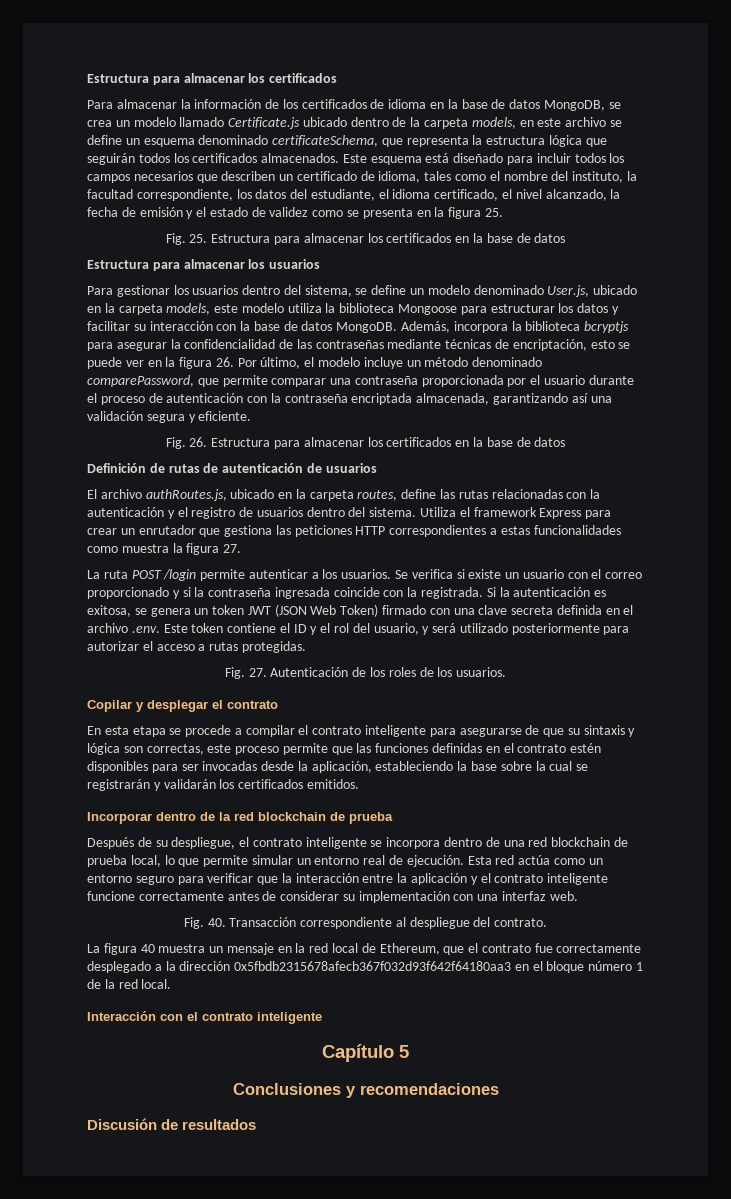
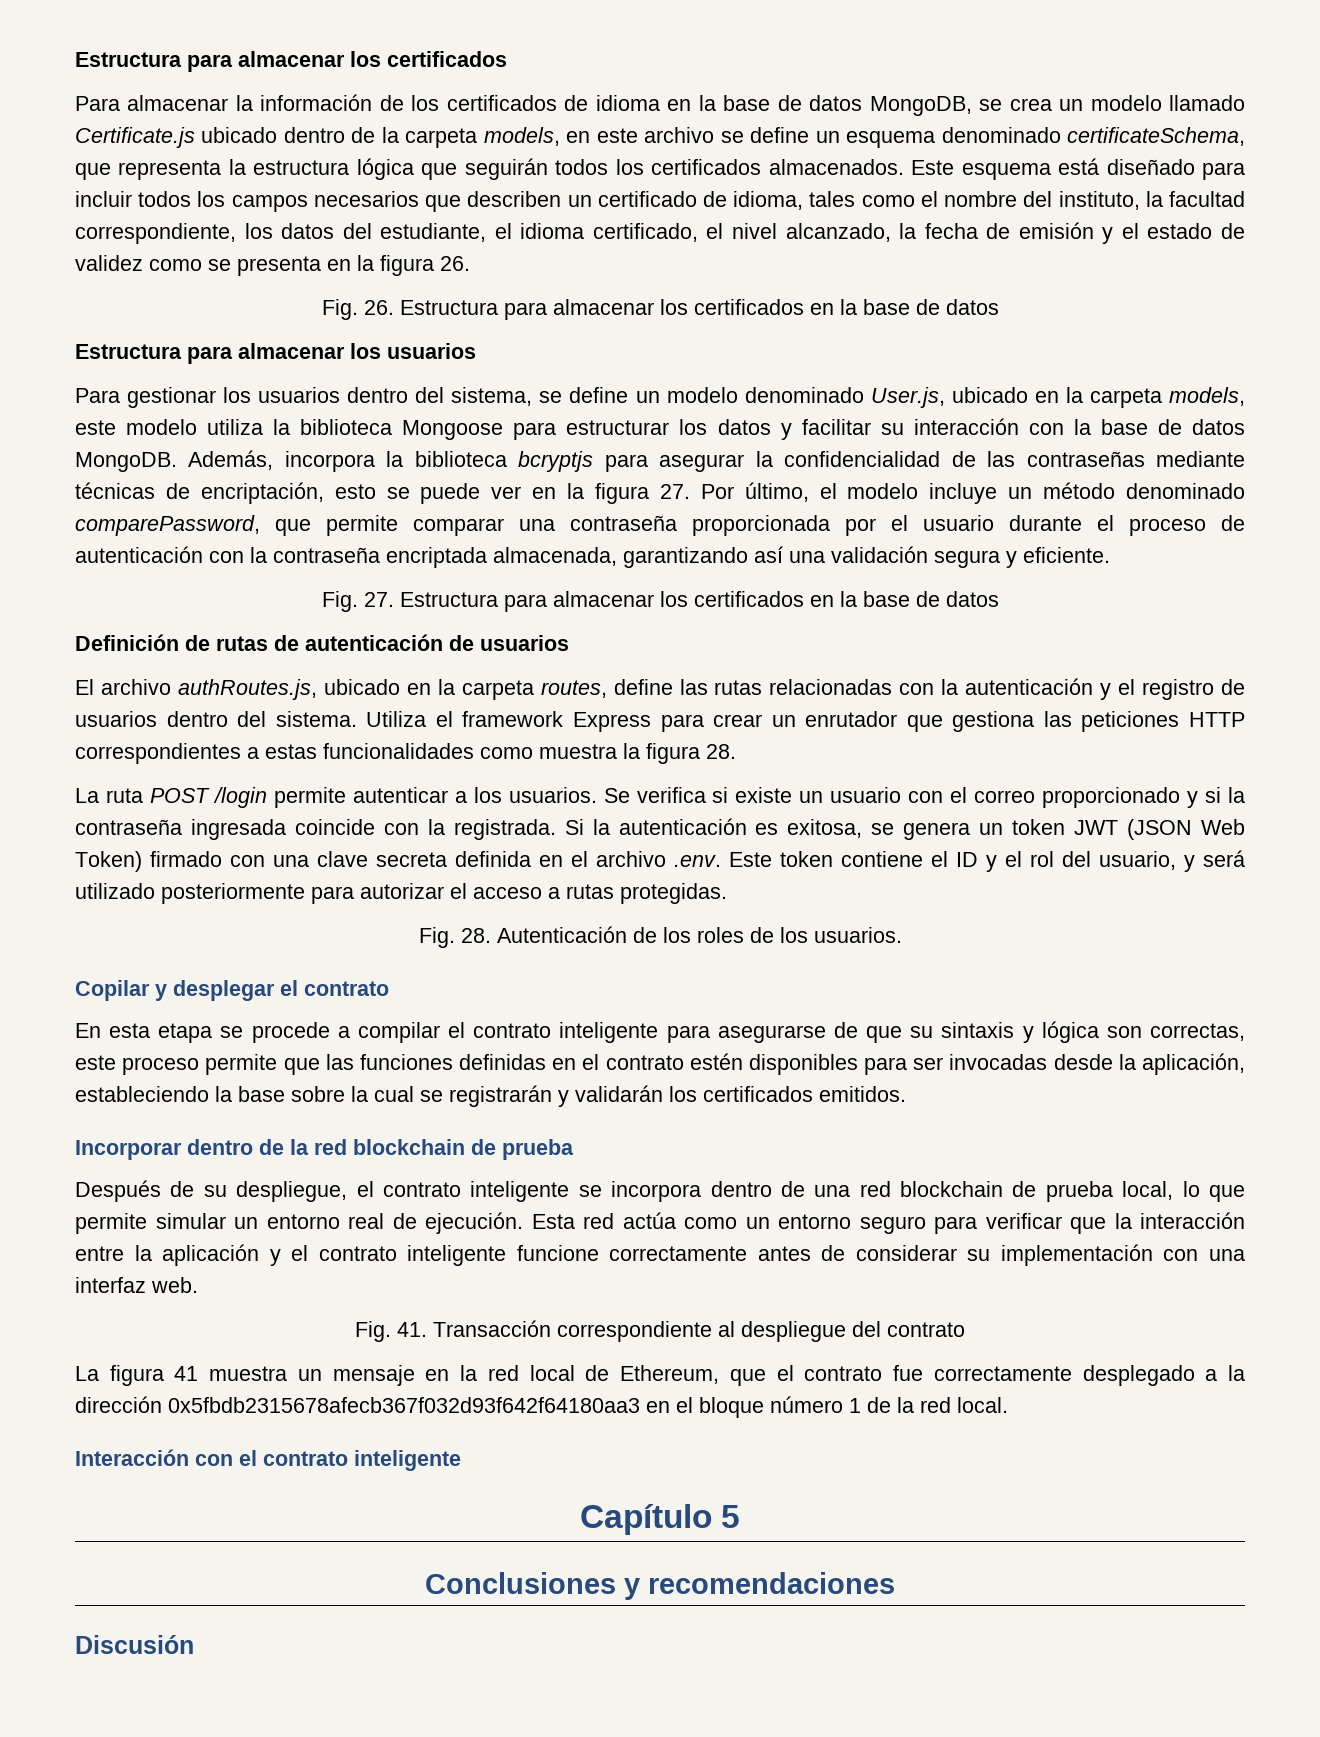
- Este esquema está diseñado para incluir todos los campos necesarios que describen un certificado de idioma, tales como el nombre del instituto, la facultad correspondiente, los datos del estudiante, el idioma certificado, el nivel alcanzado, la fecha de emisión y el estado de validez como se presenta en la figura 25.
- Fig. 25. Estructura para almacenar los certificados en la base de datos
+ Este esquema está diseñado para incluir todos los campos necesarios que describen un certificado de idioma, tales como el nombre del instituto, la facultad correspondiente, los datos del estudiante, el idioma certificado, el nivel alcanzado, la fecha de emisión y el estado de validez como se presenta en la figura 26.
+ Fig. 26. Estructura para almacenar los certificados en la base de datos
- Además, incorpora la biblioteca bcryptjs para asegurar la confidencialidad de las contraseñas mediante técnicas de encriptación, esto se puede ver en la figura 26. Por último, el modelo incluye un método denominado comparePassword, que permite comparar una contraseña proporcionada por el usuario durante el proceso de autenticación con la contraseña encriptada almacenada, garantizando así una validación segura y eficiente.
+ Además, incorpora la biblioteca bcryptjs para asegurar la confidencialidad de las contraseñas mediante técnicas de encriptación, esto se puede ver en la figura 27. Por último, el modelo incluye un método denominado comparePassword, que permite comparar una contraseña proporcionada por el usuario durante el proceso de autenticación con la contraseña encriptada almacenada, garantizando así una validación segura y eficiente.
- Fig. 26. Estructura para almacenar los certificados en la base de datos
+ Fig. 27. Estructura para almacenar los certificados en la base de datos
- Utiliza el framework Express para crear un enrutador que gestiona las peticiones HTTP correspondientes a estas funcionalidades como muestra la figura 27.
+ Utiliza el framework Express para crear un enrutador que gestiona las peticiones HTTP correspondientes a estas funcionalidades como muestra la figura 28.
- Fig. 27. Autenticación de los roles de los usuarios.
+ Fig. 28. Autenticación de los roles de los usuarios.
- Fig. 40. Transacción correspondiente al despliegue del contrato.
+ Fig. 41. Transacción correspondiente al despliegue del contrato
- La figura 40 muestra un mensaje en la red local de Ethereum, que el contrato fue correctamente desplegado a la dirección 0x5fbdb2315678afecb367f032d93f642f64180aa3 en el bloque número 1 de la red local.
+ La figura 41 muestra un mensaje en la red local de Ethereum, que el contrato fue correctamente desplegado a la dirección 0x5fbdb2315678afecb367f032d93f642f64180aa3 en el bloque número 1 de la red local.
- Discusión de resultados
+ Discusión

